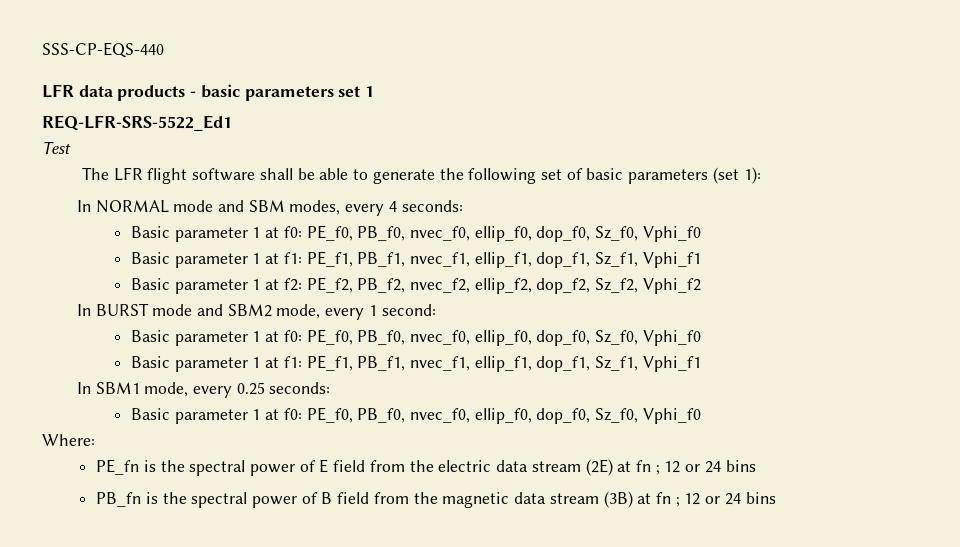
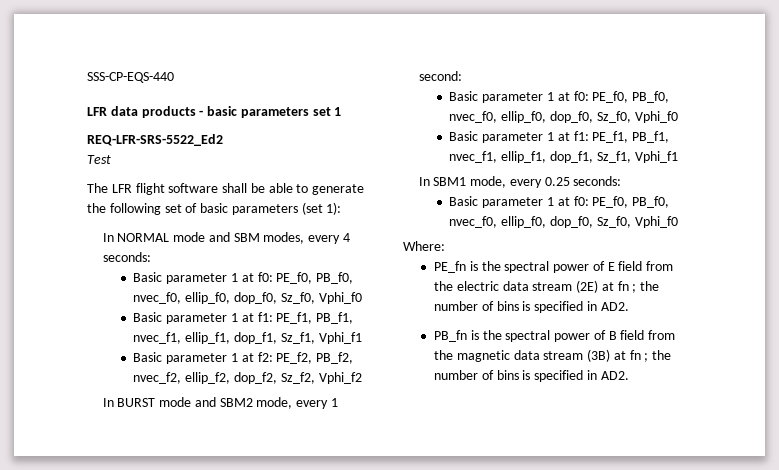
- REQ-LFR-SRS-5522_Ed1
+ REQ-LFR-SRS-5522_Ed2
- PE_fn is the spectral power of E field from the electric data stream (2E) at fn ; 12 or 24 bins
+ PE_fn is the spectral power of E field from the electric data stream (2E) at fn ; the number of bins is specified in AD2.
- PB_fn is the spectral power of B field from the magnetic data stream (3B) at fn ; 12 or 24 bins
+ PB_fn is the spectral power of B field from the magnetic data stream (3B) at fn ; the number of bins is specified in AD2.

